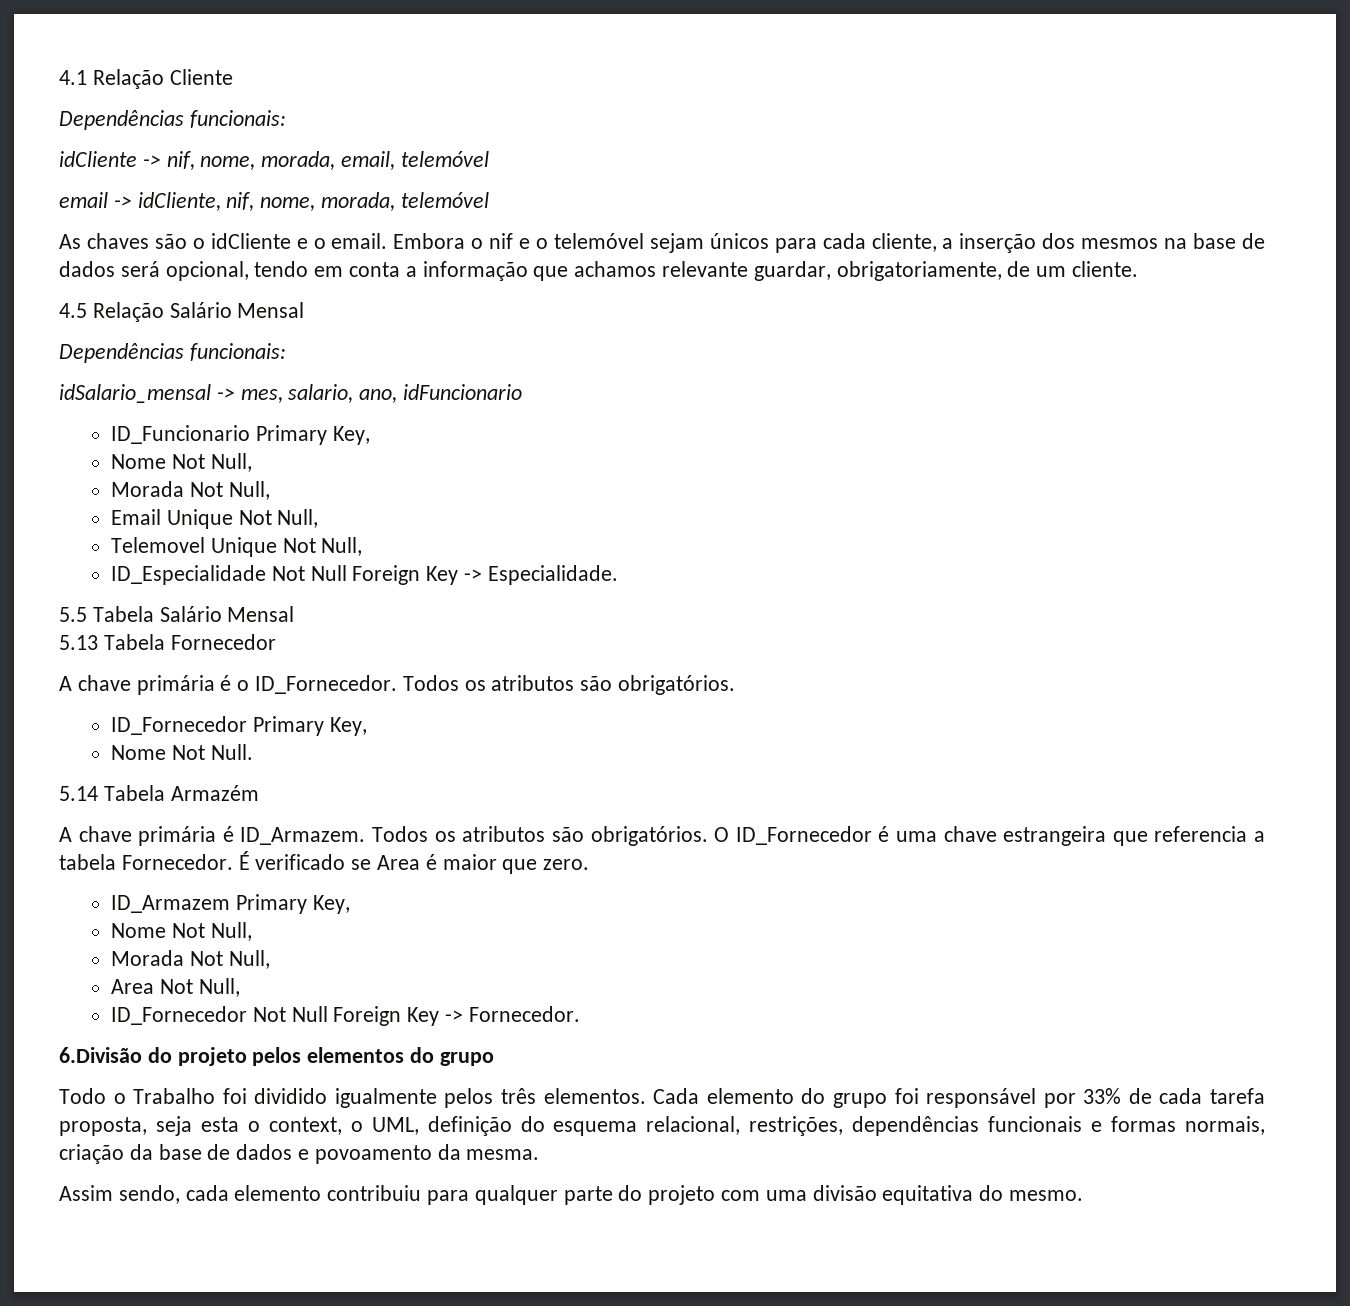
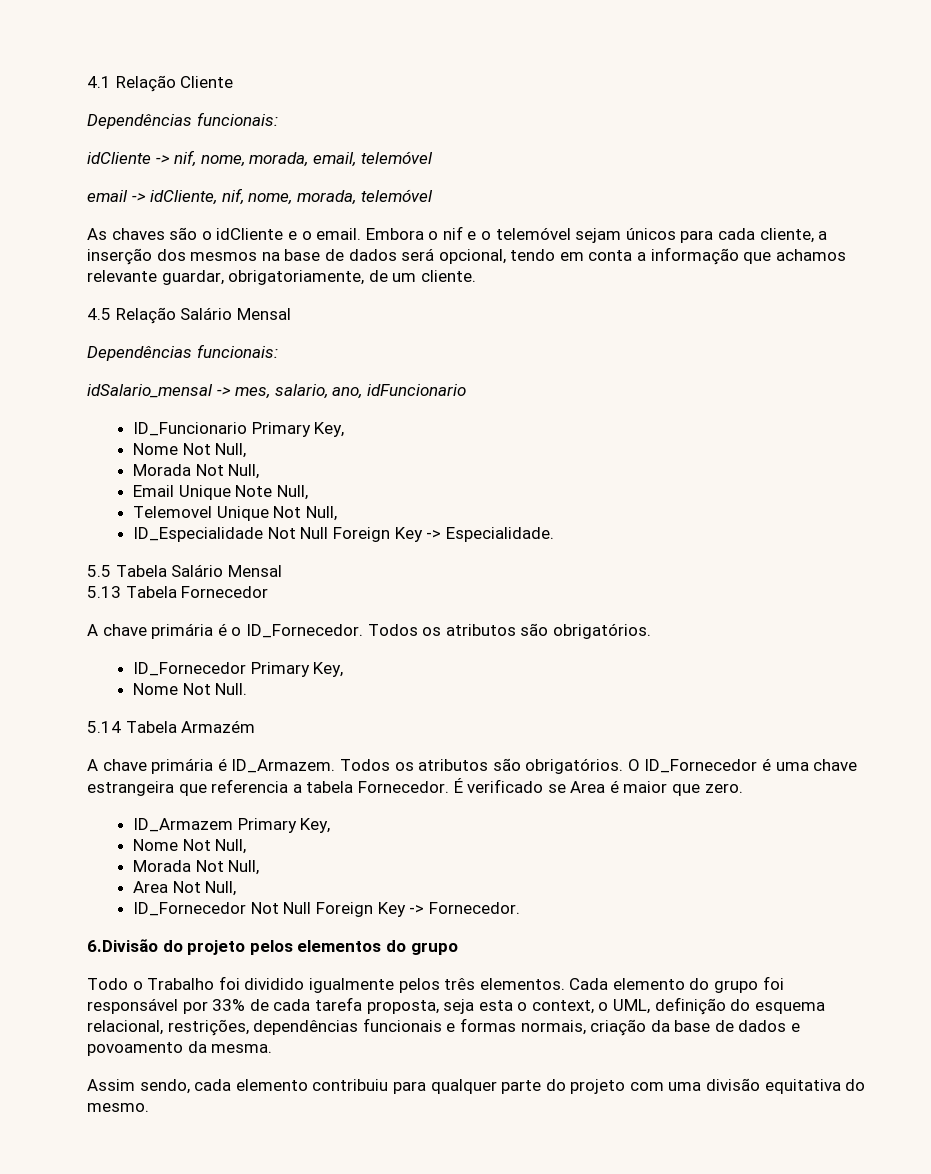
- Email Unique Not Null,
+ Email Unique Note Null,

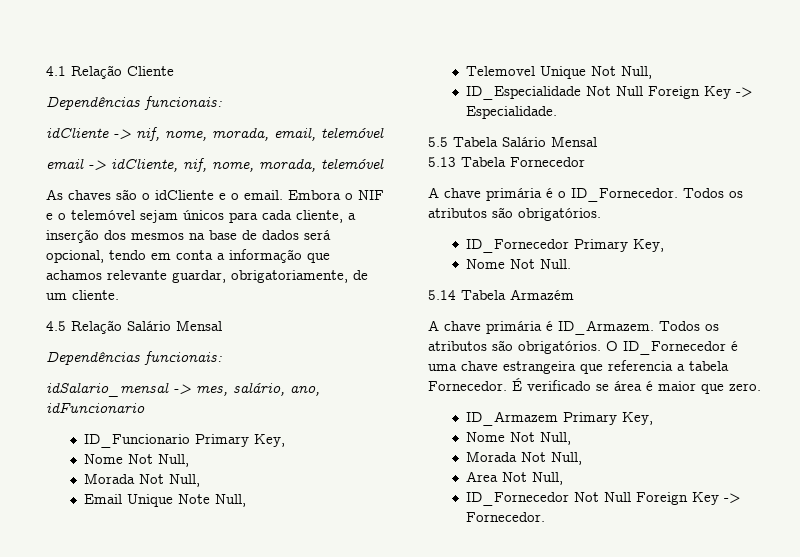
- Embora o nif e o telemóvel sejam únicos para cada cliente, a inserção dos mesmos na base de dados será opcional, tendo em conta a informação que achamos relevante guardar, obrigatoriamente, de um cliente.
+ Embora o NIF e o telemóvel sejam únicos para cada cliente, a inserção dos mesmos na base de dados será opcional, tendo em conta a informação que achamos relevante guardar, obrigatoriamente, de um cliente.
- idSalario_mensal -> mes, salario, ano, idFuncionario
+ idSalario_mensal -> mes, salário, ano, idFuncionario
- É verificado se Area é maior que zero.
+ É verificado se área é maior que zero.
- 6.Divisão do projeto pelos elementos do grupo
- Todo o Trabalho foi dividido igualmente pelos três elementos. Cada elemento do grupo foi responsável por 33% de cada tarefa proposta, seja esta o context, o UML, definição do esquema relacional, restrições, dependências funcionais e formas normais, criação da base de dados e povoamento da mesma.
- Assim sendo, cada elemento contribuiu para qualquer parte do projeto com uma divisão equitativa do mesmo.

